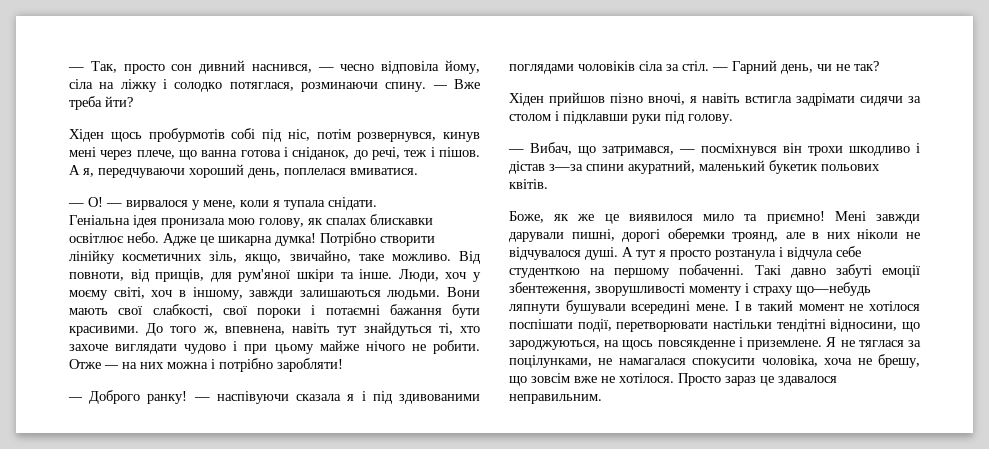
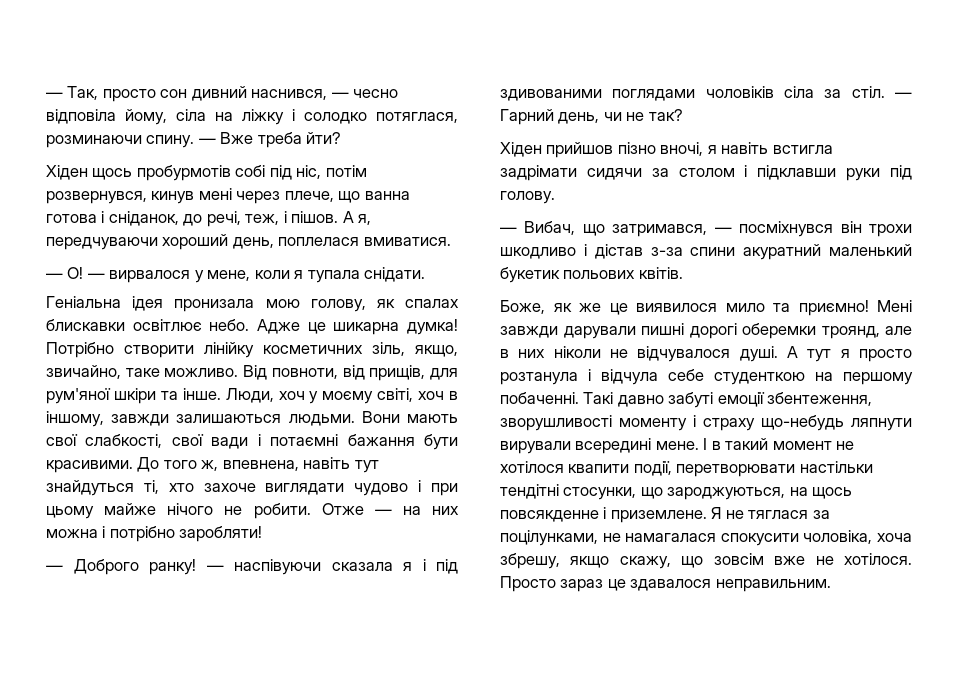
- Хіден щось пробурмотів собі під ніс, потім розвернувся, кинув мені через плече, що ванна готова і сніданок, до речі, теж і пішов.
+ Хіден щось пробурмотів собі під ніс, потім розвернувся, кинув мені через плече, що ванна готова і сніданок, до речі, теж, і пішов.
- Вони мають свої слабкості, свої пороки і потаємні бажання бути красивими.
+ Вони мають свої слабкості, свої вади і потаємні бажання бути красивими.
- — Вибач, що затримався, — посміхнувся він трохи шкодливо і дістав з—за спини акуратний, маленький букетик польових квітів.
+ — Вибач, що затримався, — посміхнувся він трохи шкодливо і дістав з-за спини акуратний маленький букетик польових квітів.
- Мені завжди дарували пишні, дорогі оберемки троянд, але в них ніколи не відчувалося душі.
+ Мені завжди дарували пишні дорогі оберемки троянд, але в них ніколи не відчувалося душі.
- Такі давно забуті емоції збентеження, зворушливості моменту і страху що—небудь ляпнути бушували всередині мене.
+ Такі давно забуті емоції збентеження, зворушливості моменту і страху що-небудь ляпнути вирували всередині мене.
- І в такий момент не хотілося поспішати події, перетворювати настільки тендітні відносини, що зароджуються, на щось повсякденне і приземлене.
+ І в такий момент не хотілося квапити події, перетворювати настільки тендітні стосунки, що зароджуються, на щось повсякденне і приземлене.
- Я не тяглася за поцілунками, не намагалася спокусити чоловіка, хоча не брешу, що зовсім вже не хотілося.
+ Я не тяглася за поцілунками, не намагалася спокусити чоловіка, хоча збрешу, якщо скажу, що зовсім вже не хотілося.

